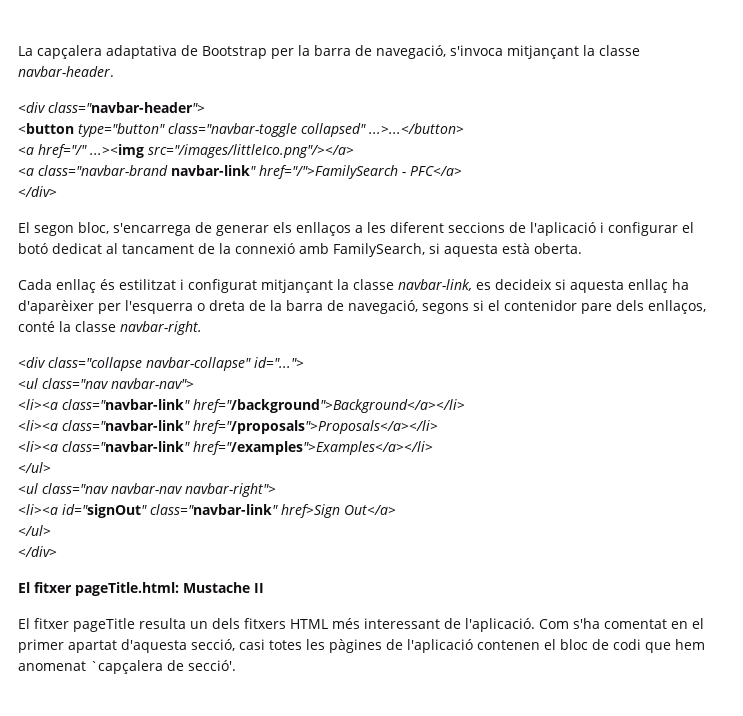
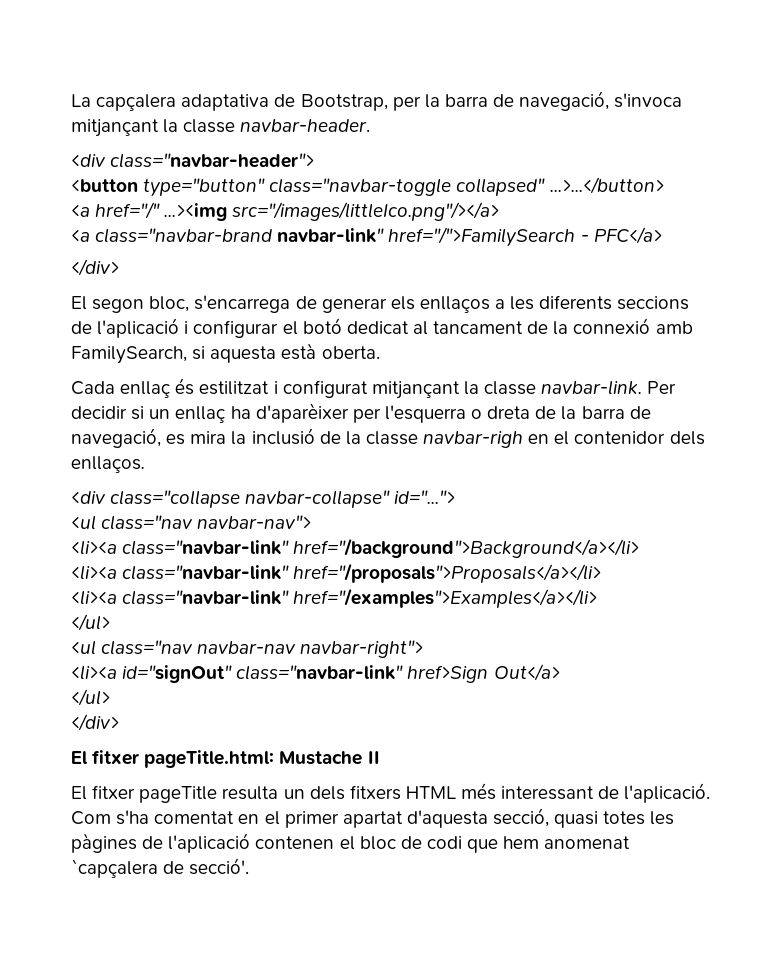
- La capçalera adaptativa de Bootstrap per la barra de navegació, s'invoca mitjançant la classe navbar-header.
+ La capçalera adaptativa de Bootstrap, per la barra de navegació, s'invoca mitjançant la classe navbar-header.
- El segon bloc, s'encarrega de generar els enllaços a les diferent seccions de l'aplicació i configurar el botó dedicat al tancament de la connexió amb FamilySearch, si aquesta està oberta.
+ El segon bloc, s'encarrega de generar els enllaços a les diferents seccions de l'aplicació i configurar el botó dedicat al tancament de la connexió amb FamilySearch, si aquesta està oberta.
- Cada enllaç és estilitzat i configurat mitjançant la classe navbar-link, es decideix si aquesta enllaç ha d'aparèixer per l'esquerra o dreta de la barra de navegació, segons si el contenidor pare dels enllaços, conté la classe navbar-right.
+ Cada enllaç és estilitzat i configurat mitjançant la classe navbar-link. Per decidir si un enllaç ha d'aparèixer per l'esquerra o dreta de la barra de navegació, es mira la inclusió de la classe navbar-righ en el contenidor dels enllaços.
- Com s'ha comentat en el primer apartat d'aquesta secció, casi totes les pàgines de l'aplicació contenen el bloc de codi que hem anomenat `capçalera de secció'.
+ Com s'ha comentat en el primer apartat d'aquesta secció, quasi totes les pàgines de l'aplicació contenen el bloc de codi que hem anomenat `capçalera de secció'.

